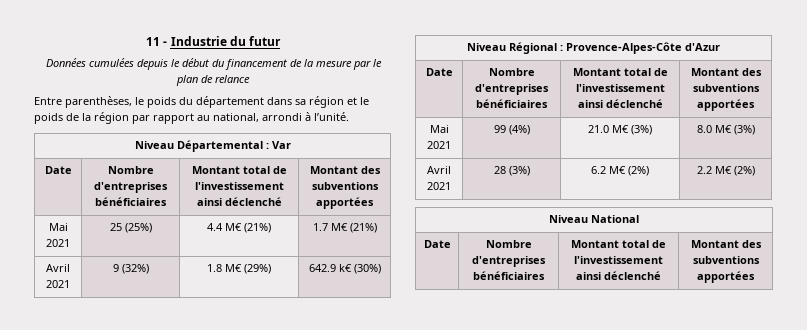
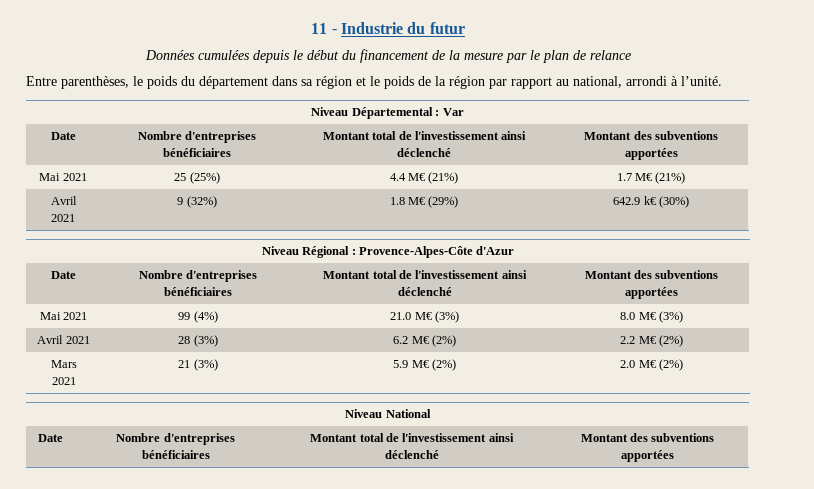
+ Mars 2021 | 21 (3%) | 5.9 M€ (2%) | 2.0 M€ (2%)

